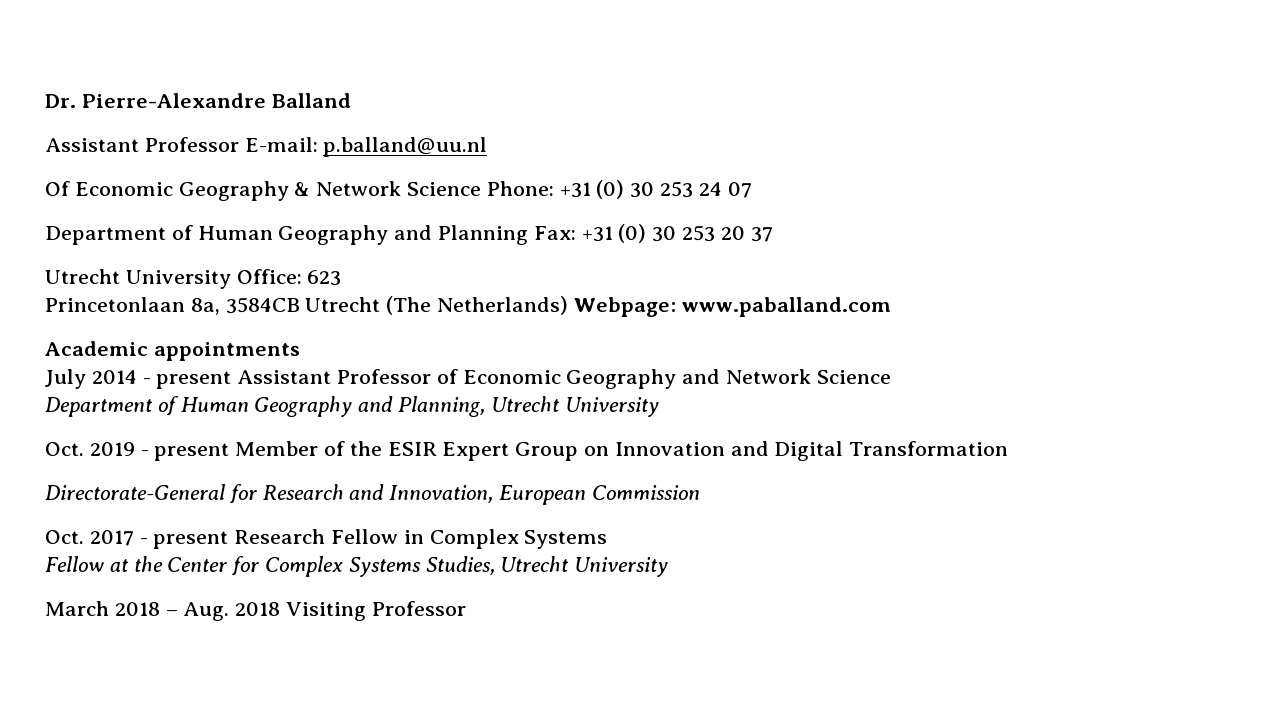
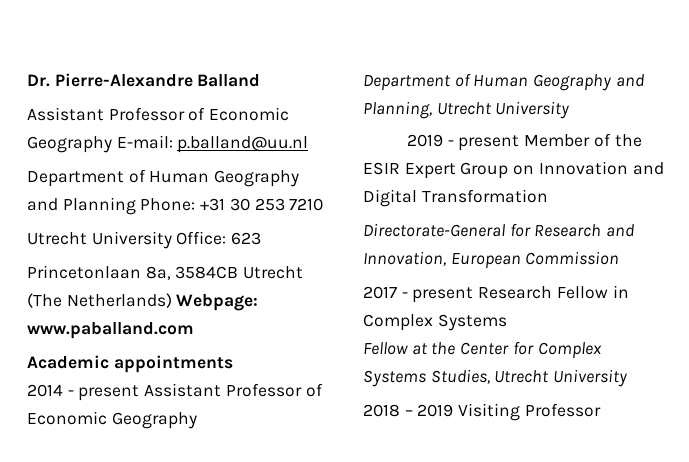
- Assistant Professor E-mail: p.balland@uu.nl
+ Assistant Professor of Economic Geography E-mail: p.balland@uu.nl
- Of Economic Geography & Network Science Phone: +31 (0) 30 253 24 07
- Department of Human Geography and Planning Fax: +31 (0) 30 253 20 37
+ Department of Human Geography and Planning Phone: +31 30 253 7210
- July 2014 - present Assistant Professor of Economic Geography and Network Science
+ 2014 - present Assistant Professor of Economic Geography
- Oct. 2019 - present Member of the ESIR Expert Group on Innovation and Digital Transformation
+ 2019 - present Member of the ESIR Expert Group on Innovation and Digital Transformation
- Oct. 2017 - present Research Fellow in Complex Systems
+ 2017 - present Research Fellow in Complex Systems
- March 2018 – Aug. 2018 Visiting Professor
+ 2018 – 2019 Visiting Professor

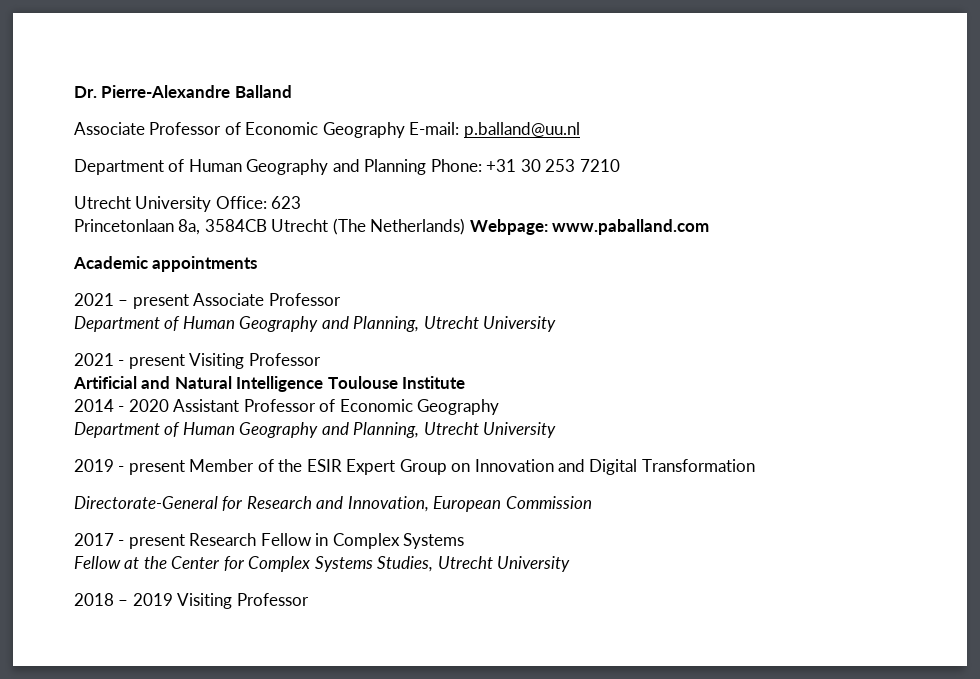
- Assistant Professor of Economic Geography E-mail: p.balland@uu.nl
+ Associate Professor of Economic Geography E-mail: p.balland@uu.nl
+ 2021 – present Associate Professor
+ Department of Human Geography and Planning, Utrecht University
+ 2021 - present Visiting Professor
+ Artificial and Natural Intelligence Toulouse Institute
- 2014 - present Assistant Professor of Economic Geography
+ 2014 - 2020 Assistant Professor of Economic Geography

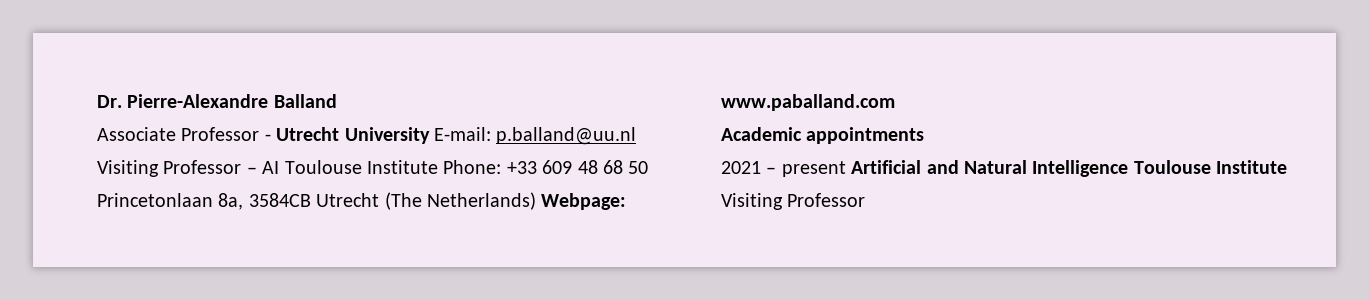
- Associate Professor of Economic Geography E-mail: p.balland@uu.nl
+ Associate Professor - Utrecht University E-mail: p.balland@uu.nl
- Department of Human Geography and Planning Phone: +31 30 253 7210
- Utrecht University Office: 623
+ Visiting Professor – AI Toulouse Institute Phone: +33 609 48 68 50
- 2021 – present Associate Professor
- Department of Human Geography and Planning, Utrecht University
- 2021 - present Visiting Professor
- Artificial and Natural Intelligence Toulouse Institute
- 2014 - 2020 Assistant Professor of Economic Geography
- Department of Human Geography and Planning, Utrecht University
- 2019 - present Member of the ESIR Expert Group on Innovation and Digital Transformation
- Directorate-General for Research and Innovation, European Commission
- 2017 - present Research Fellow in Complex Systems
- Fellow at the Center for Complex Systems Studies, Utrecht University
- 2018 – 2019 Visiting Professor
+ 2021 – present Artificial and Natural Intelligence Toulouse Institute
+ Visiting Professor

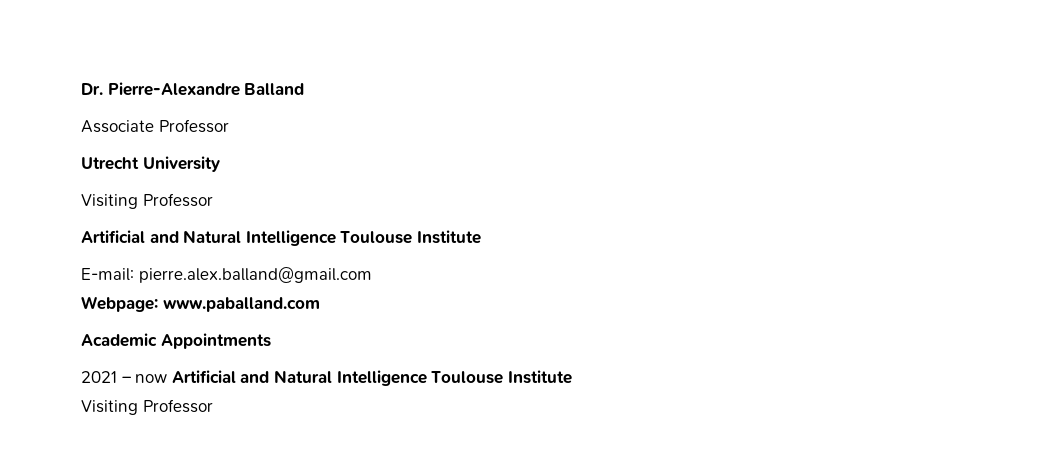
- Associate Professor - Utrecht University E-mail: p.balland@uu.nl
- Visiting Professor – AI Toulouse Institute Phone: +33 609 48 68 50
- Princetonlaan 8a, 3584CB Utrecht (The Netherlands) Webpage: www.paballand.com
+ Associate Professor
+ Utrecht University
+ Visiting Professor
+ Artificial and Natural Intelligence Toulouse Institute
+ E-mail: pierre.alex.balland@gmail.com
+ Webpage: www.paballand.com
- Academic appointments
+ Academic Appointments
- 2021 – present Artificial and Natural Intelligence Toulouse Institute
+ 2021 – now Artificial and Natural Intelligence Toulouse Institute

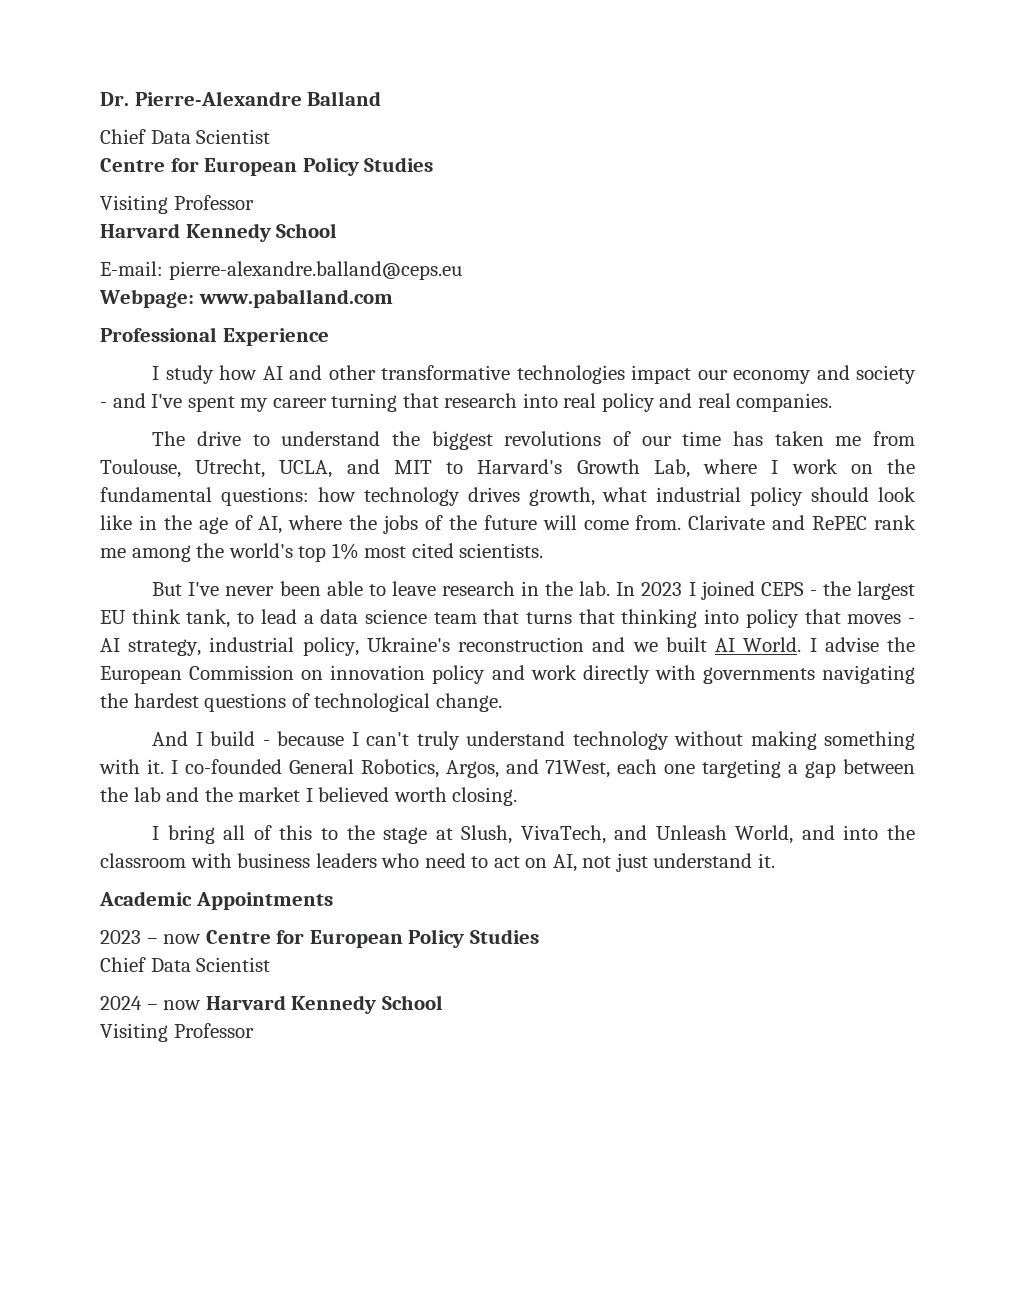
  Dr. Pierre-Alexandre Balland
- Associate Professor
- Utrecht University
+ Chief Data Scientist
+ Centre for European Policy Studies
  Visiting Professor
- Artificial and Natural Intelligence Toulouse Institute
+ Harvard Kennedy School
- E-mail: pierre.alex.balland@gmail.com
+ E-mail: pierre-alexandre.balland@ceps.eu
+ Professional Experience
+ I study how AI and other transformative technologies impact our economy and society - and I've spent my career turning that research into real policy and real companies.
+ The drive to understand the biggest revolutions of our time has taken me from Toulouse, Utrecht, UCLA, and MIT to Harvard's Growth Lab, where I work on the fundamental questions: how technology drives growth, what industrial policy should look like in the age of AI, where the jobs of the future will come from. Clarivate and RePEC rank me among the world's top 1% most cited scientists.
+ But I've never been able to leave research in the lab. In 2023 I joined CEPS - the largest EU think tank, to lead a data science team that turns that thinking into policy that moves - AI strategy, industrial policy, Ukraine's reconstruction and we built AI World. I advise the European Commission on innovation policy and work directly with governments navigating the hardest questions of technological change.
+ And I build - because I can't truly understand technology without making something with it. I co-founded General Robotics, Argos, and 71West, each one targeting a gap between the lab and the market I believed worth closing.
+ I bring all of this to the stage at Slush, VivaTech, and Unleash World, and into the classroom with business leaders who need to act on AI, not just understand it.
- 2021 – now Artificial and Natural Intelligence Toulouse Institute
+ 2023 – now Centre for European Policy Studies
+ Chief Data Scientist
+ 2024 – now Harvard Kennedy School

